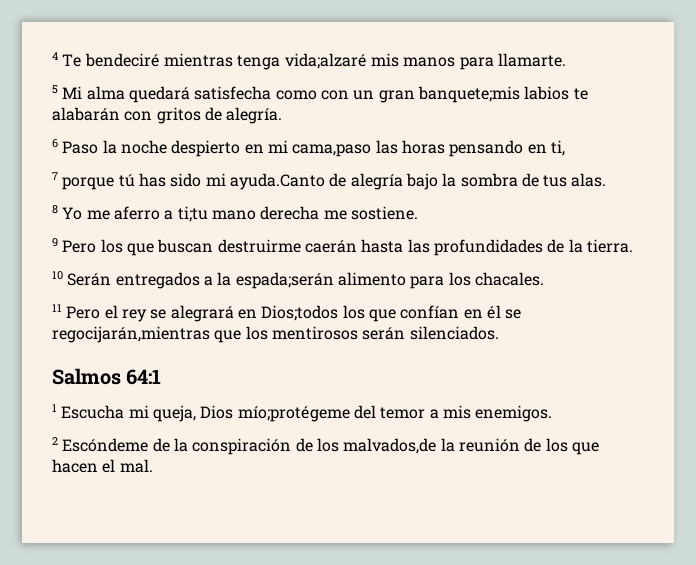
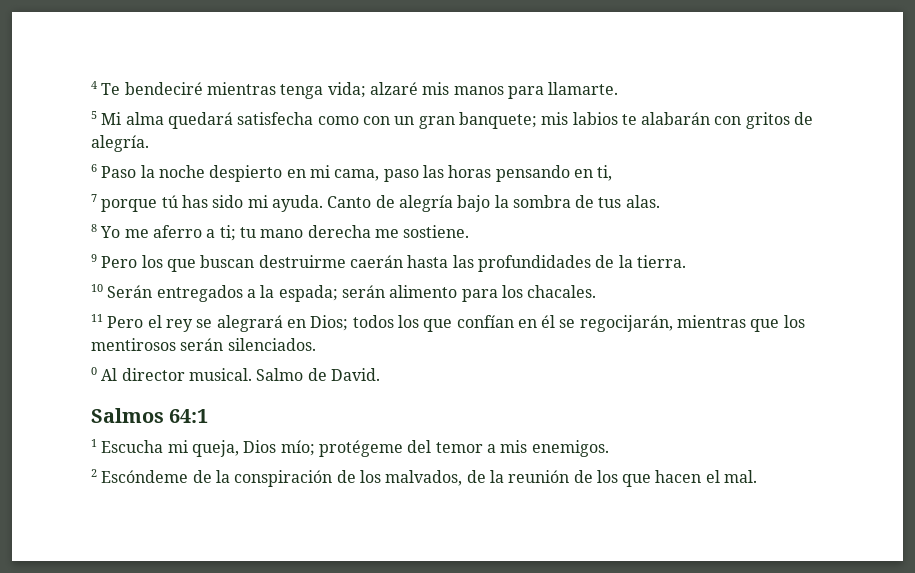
- 4 Te bendeciré mientras tenga vida;alzaré mis manos para llamarte.
+ 4 Te bendeciré mientras tenga vida; alzaré mis manos para llamarte.
- 5 Mi alma quedará satisfecha como con un gran banquete;mis labios te alabarán con gritos de alegría.
+ 5 Mi alma quedará satisfecha como con un gran banquete; mis labios te alabarán con gritos de alegría.
- 6 Paso la noche despierto en mi cama,paso las horas pensando en ti,
+ 6 Paso la noche despierto en mi cama, paso las horas pensando en ti,
- 7 porque tú has sido mi ayuda.Canto de alegría bajo la sombra de tus alas.
+ 7 porque tú has sido mi ayuda. Canto de alegría bajo la sombra de tus alas.
- 8 Yo me aferro a ti;tu mano derecha me sostiene.
+ 8 Yo me aferro a ti; tu mano derecha me sostiene.
- 10 Serán entregados a la espada;serán alimento para los chacales.
+ 10 Serán entregados a la espada; serán alimento para los chacales.
- 11 Pero el rey se alegrará en Dios;todos los que confían en él se regocijarán,mientras que los mentirosos serán silenciados.
+ 11 Pero el rey se alegrará en Dios; todos los que confían en él se regocijarán, mientras que los mentirosos serán silenciados.
+ 0 Al director musical. Salmo de David.
- 1 Escucha mi queja, Dios mío;protégeme del temor a mis enemigos.
+ 1 Escucha mi queja, Dios mío; protégeme del temor a mis enemigos.
- 2 Escóndeme de la conspiración de los malvados,de la reunión de los que hacen el mal.
+ 2 Escóndeme de la conspiración de los malvados, de la reunión de los que hacen el mal.

